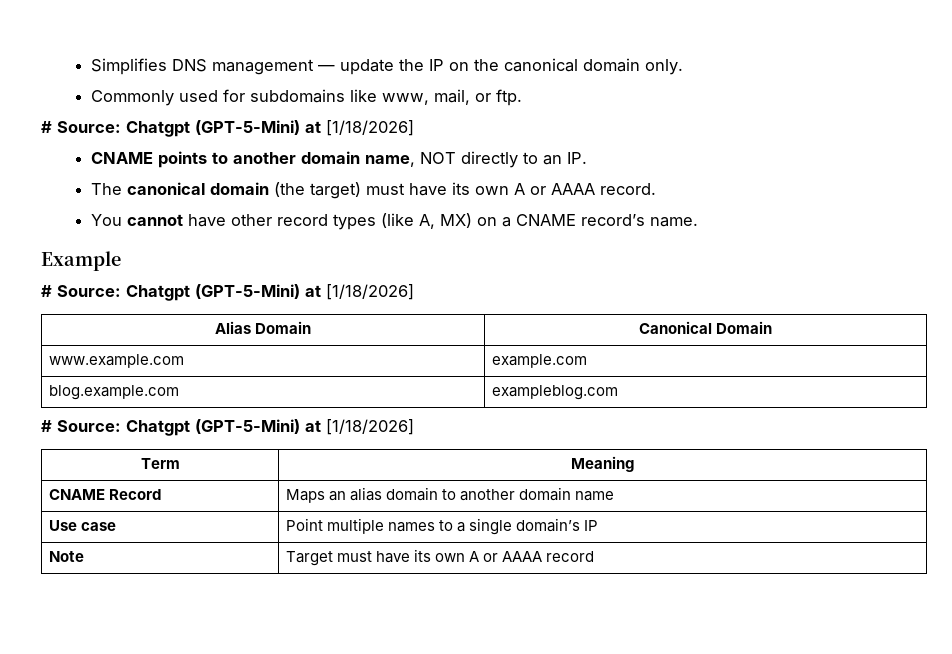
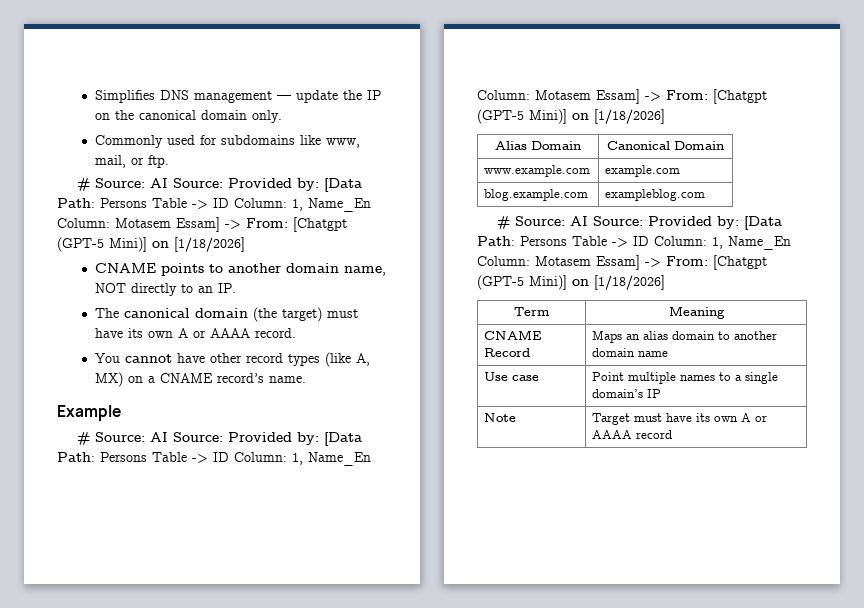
  Commonly used for subdomains like www, mail, or ftp.
- # Source: Chatgpt (GPT-5-Mini) at [1/18/2026]
+ # Source: AI Source: Provided by: [Data Path: Persons Table -> ID Column: 1, Name_En Column: Motasem Essam] -> From: [Chatgpt (GPT‑5 Mini)] on [1/18/2026]
  Example
- # Source: Chatgpt (GPT-5-Mini) at [1/18/2026]
+ # Source: AI Source: Provided by: [Data Path: Persons Table -> ID Column: 1, Name_En Column: Motasem Essam] -> From: [Chatgpt (GPT‑5 Mini)] on [1/18/2026]
  blog.example.com | exampleblog.com
- # Source: Chatgpt (GPT-5-Mini) at [1/18/2026]
+ # Source: AI Source: Provided by: [Data Path: Persons Table -> ID Column: 1, Name_En Column: Motasem Essam] -> From: [Chatgpt (GPT‑5 Mini)] on [1/18/2026]

